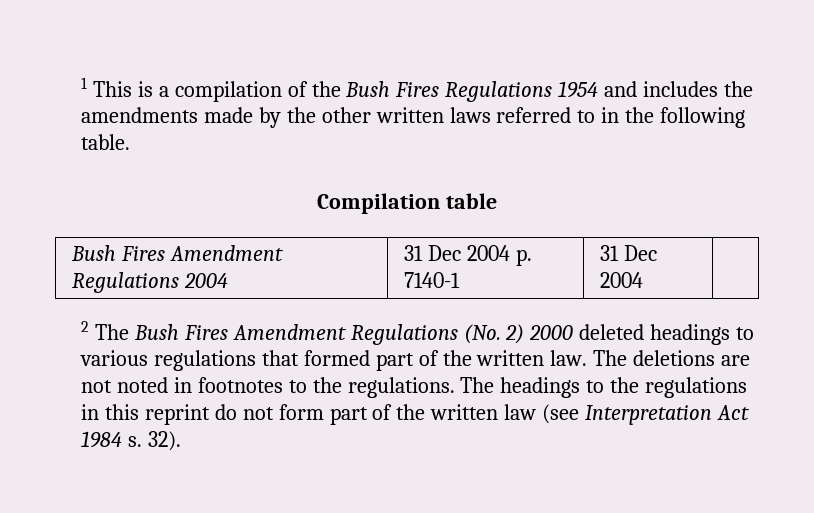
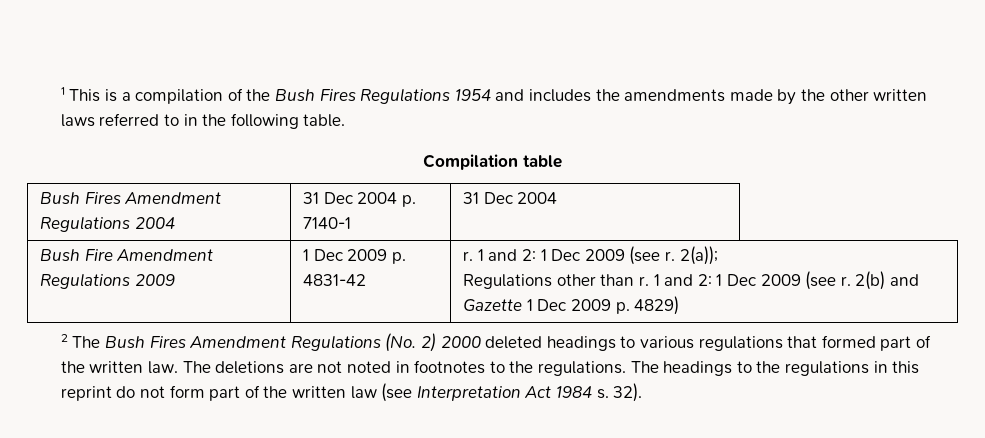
- Bush Fires Amendment Regulations 2004 | 31 Dec 2004 p. 7140-1 | 31 Dec 2004 |
+ Bush Fires Amendment Regulations 2004 | 31 Dec 2004 p. 7140-1 | 31 Dec 2004
+ Bush Fire Amendment Regulations 2009 | 1 Dec 2009 p. 4831-42 | r. 1 and 2: 1 Dec 2009 (see r. 2(a));
+ Regulations other than r. 1 and 2: 1 Dec 2009 (see r. 2(b) and Gazette 1 Dec 2009 p. 4829)

